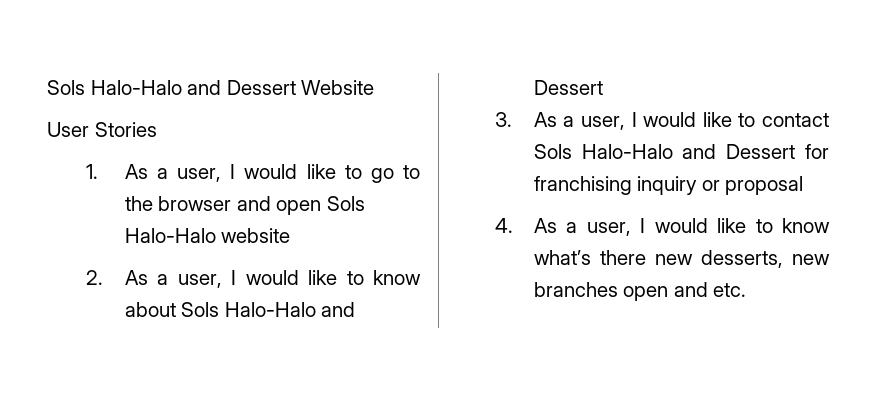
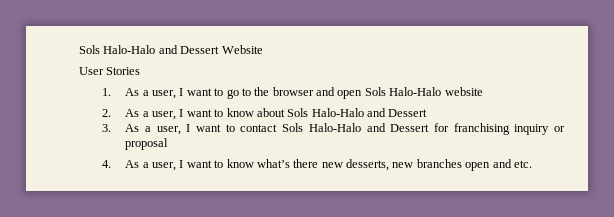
- 1. As a user, I would like to go to the browser and open Sols Halo-Halo website
+ 1. As a user, I want to go to the browser and open Sols Halo-Halo website
- 2. As a user, I would like to know about Sols Halo-Halo and Dessert
+ 2. As a user, I want to know about Sols Halo-Halo and Dessert
- 3. As a user, I would like to contact Sols Halo-Halo and Dessert for franchising inquiry or proposal
+ 3. As a user, I want to contact Sols Halo-Halo and Dessert for franchising inquiry or proposal
- 4. As a user, I would like to know what’s there new desserts, new branches open and etc.
+ 4. As a user, I want to know what’s there new desserts, new branches open and etc.

